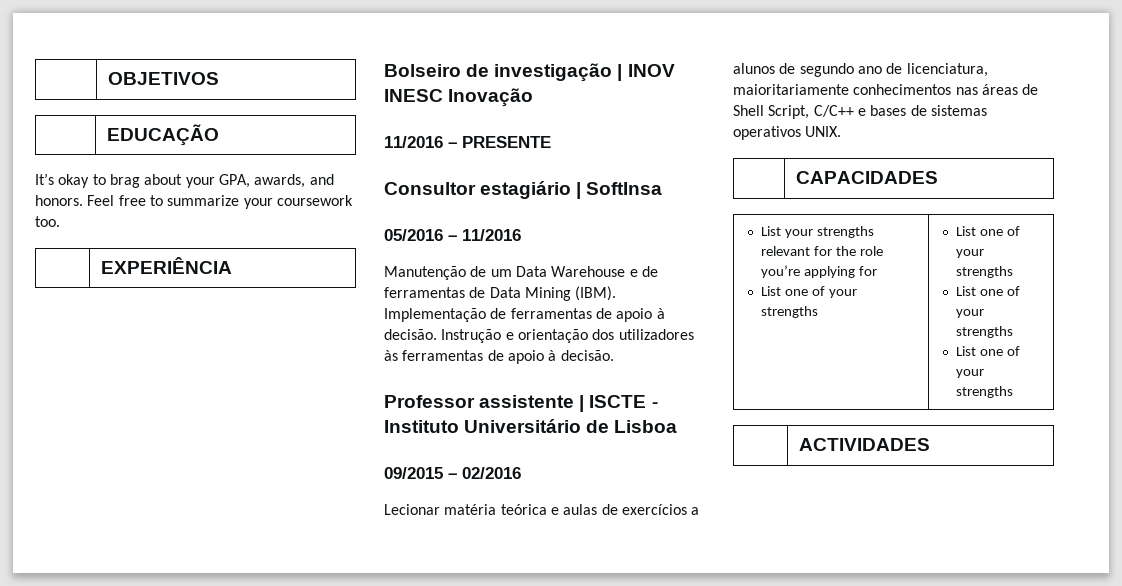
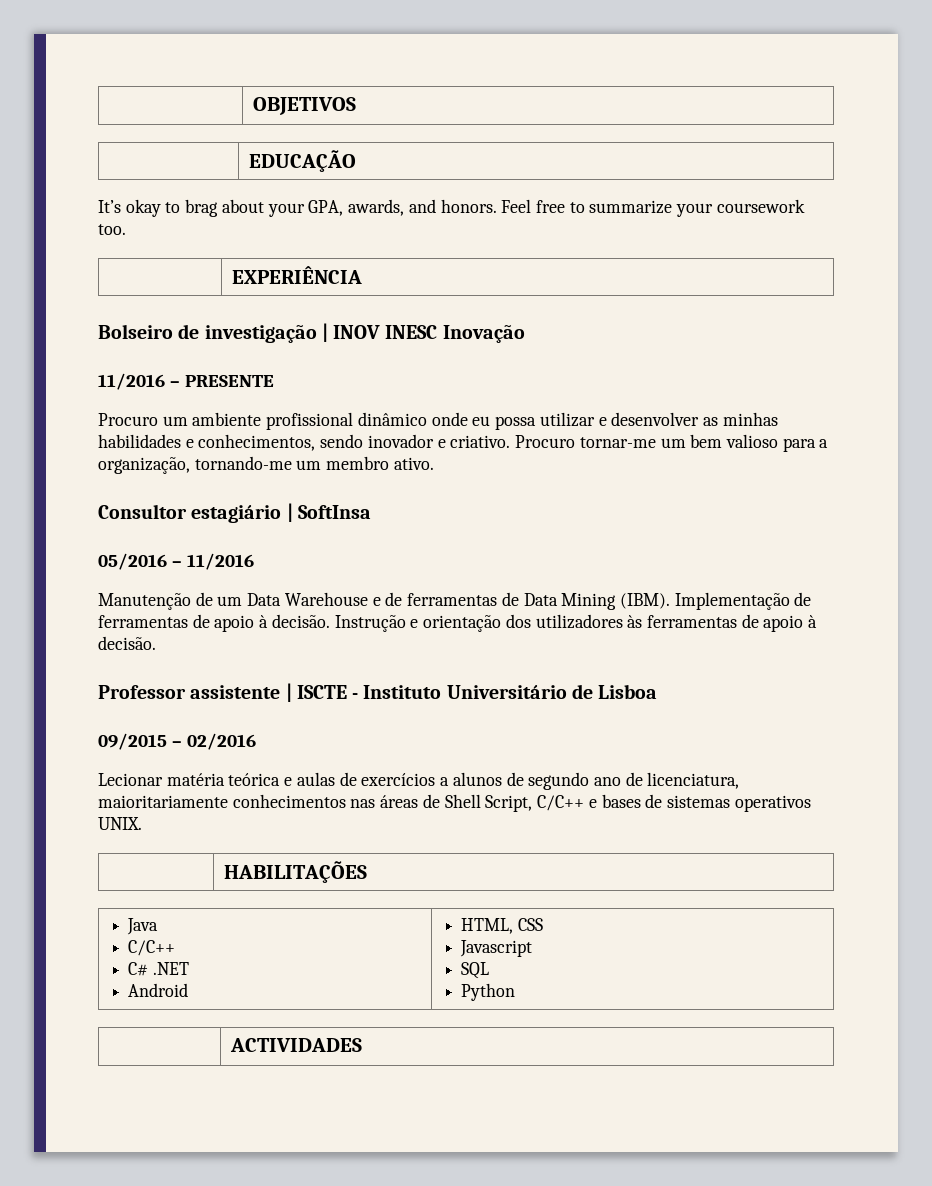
+ Procuro um ambiente profissional dinâmico onde eu possa utilizar e desenvolver as minhas habilidades e conhecimentos, sendo inovador e criativo. Procuro tornar-me um bem valioso para a organização, tornando-me um membro ativo.
- | CAPACIDADES
- List your strengths relevant for the role you’re applying for
- List one of your strengths | List one of your strengths
- List one of your strengths
- List one of your strengths
+ | HABILITAÇÕES
+ Java
+ C/C++
+ C# .NET
+ Android | HTML, CSS
+ Javascript
+ SQL
+ Python

